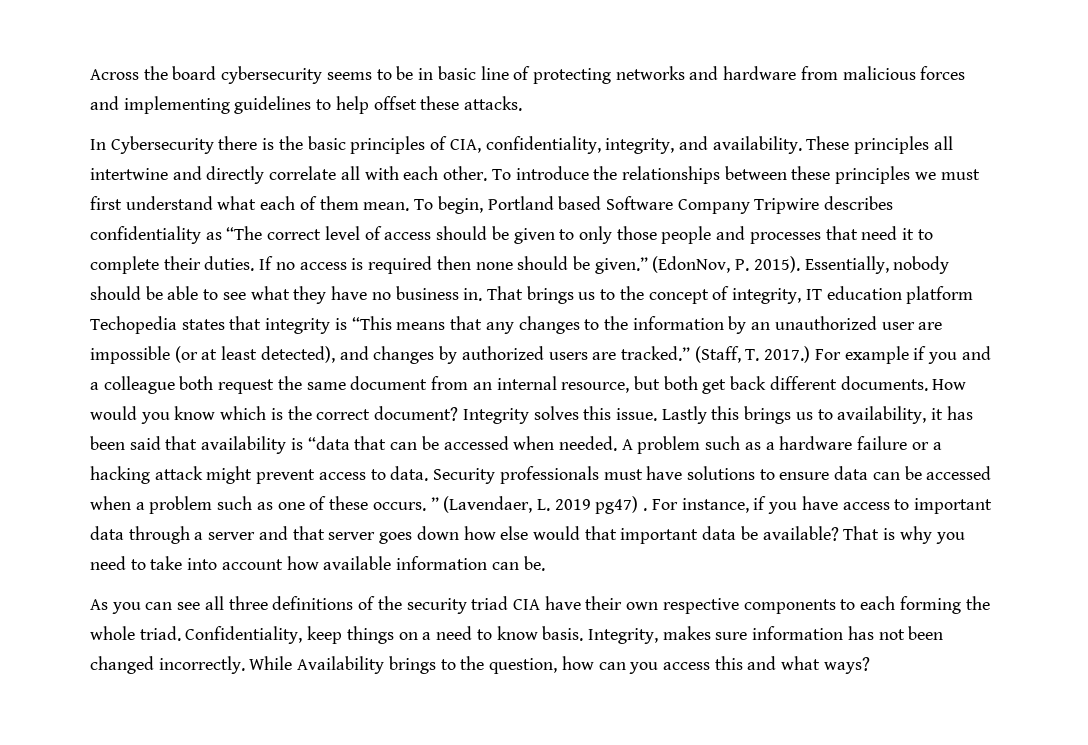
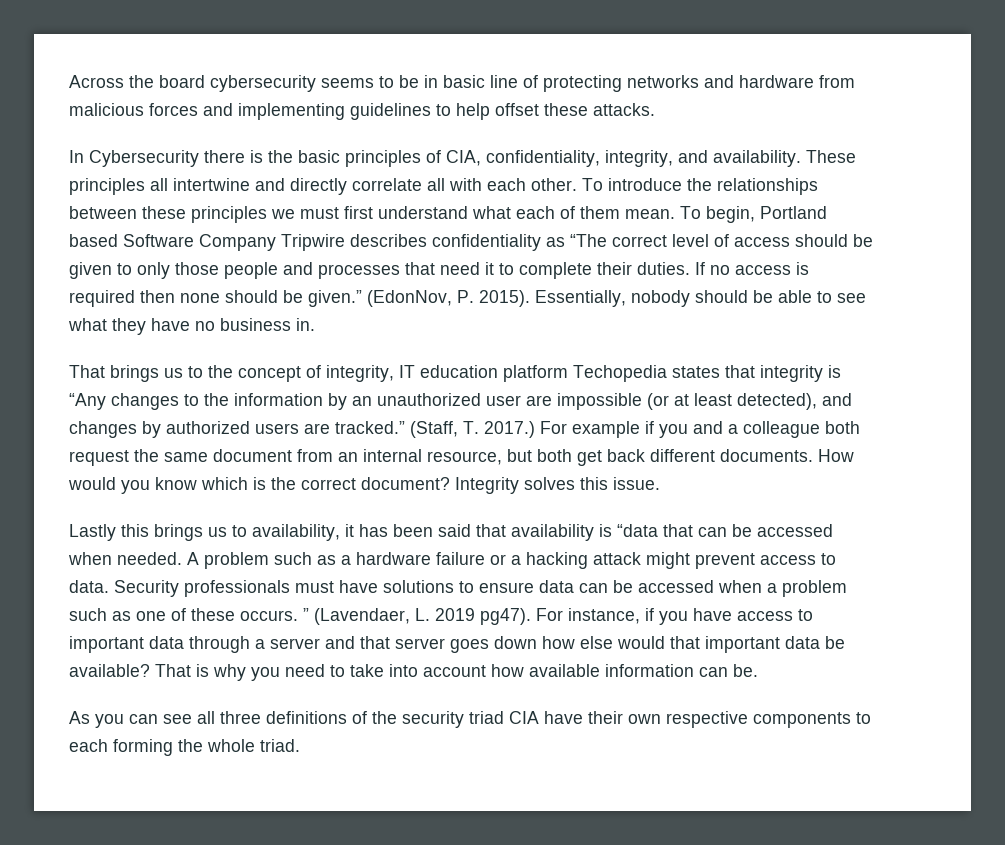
- Essentially, nobody should be able to see what they have no business in. That brings us to the concept of integrity, IT education platform Techopedia states that integrity is “This means that any changes to the information by an unauthorized user are impossible (or at least detected), and changes by authorized users are tracked.”
+ Essentially, nobody should be able to see what they have no business in.
+ That brings us to the concept of integrity, IT education platform Techopedia states that integrity is “Any changes to the information by an unauthorized user are impossible (or at least detected), and changes by authorized users are tracked.”
- Integrity solves this issue. Lastly this brings us to availability, it has been said that availability is “data that can be accessed when needed.
+ Integrity solves this issue.
+ Lastly this brings us to availability, it has been said that availability is “data that can be accessed when needed.
- Security professionals must have solutions to ensure data can be accessed when a problem such as one of these occurs. ” (Lavendaer, L. 2019 pg47) .
+ Security professionals must have solutions to ensure data can be accessed when a problem such as one of these occurs. ” (Lavendaer, L. 2019 pg47).
- Confidentiality, keep things on a need to know basis. Integrity, makes sure information has not been changed incorrectly. While Availability brings to the question, how can you access this and what ways?

